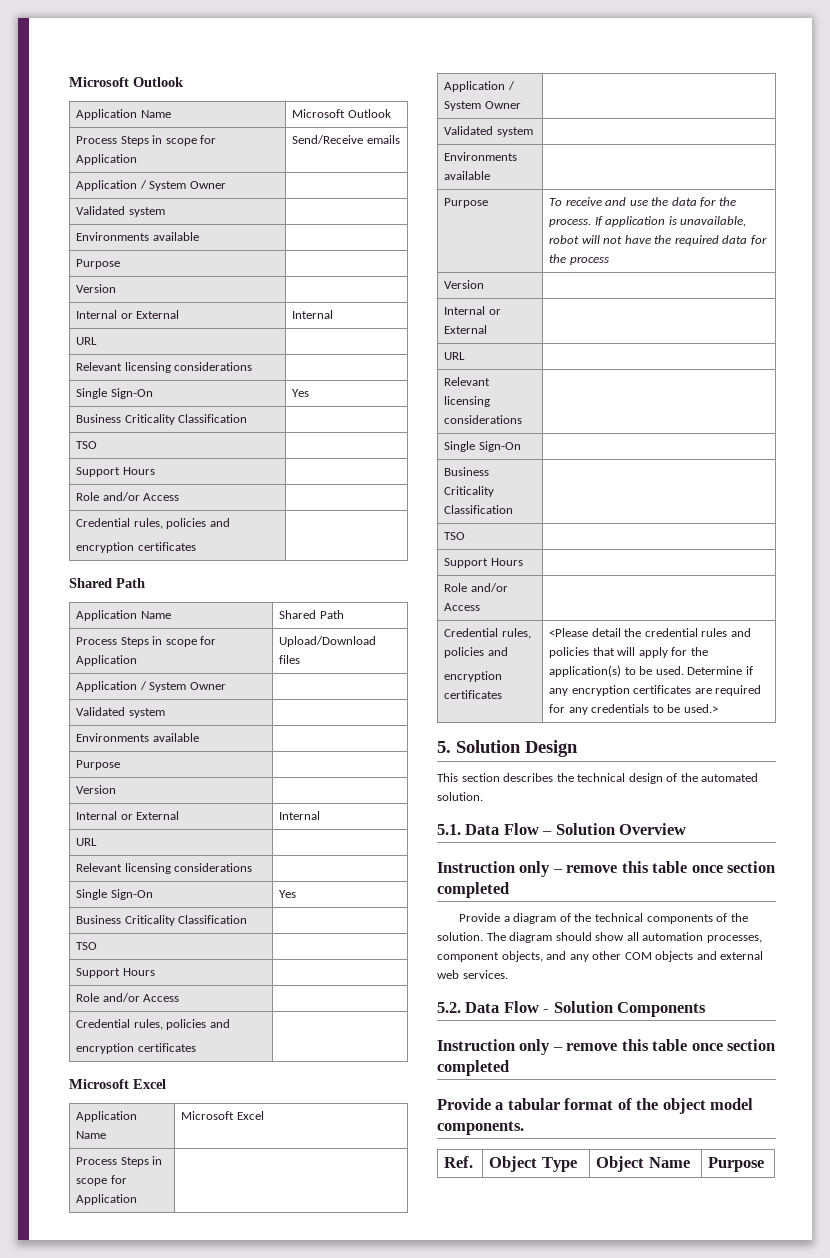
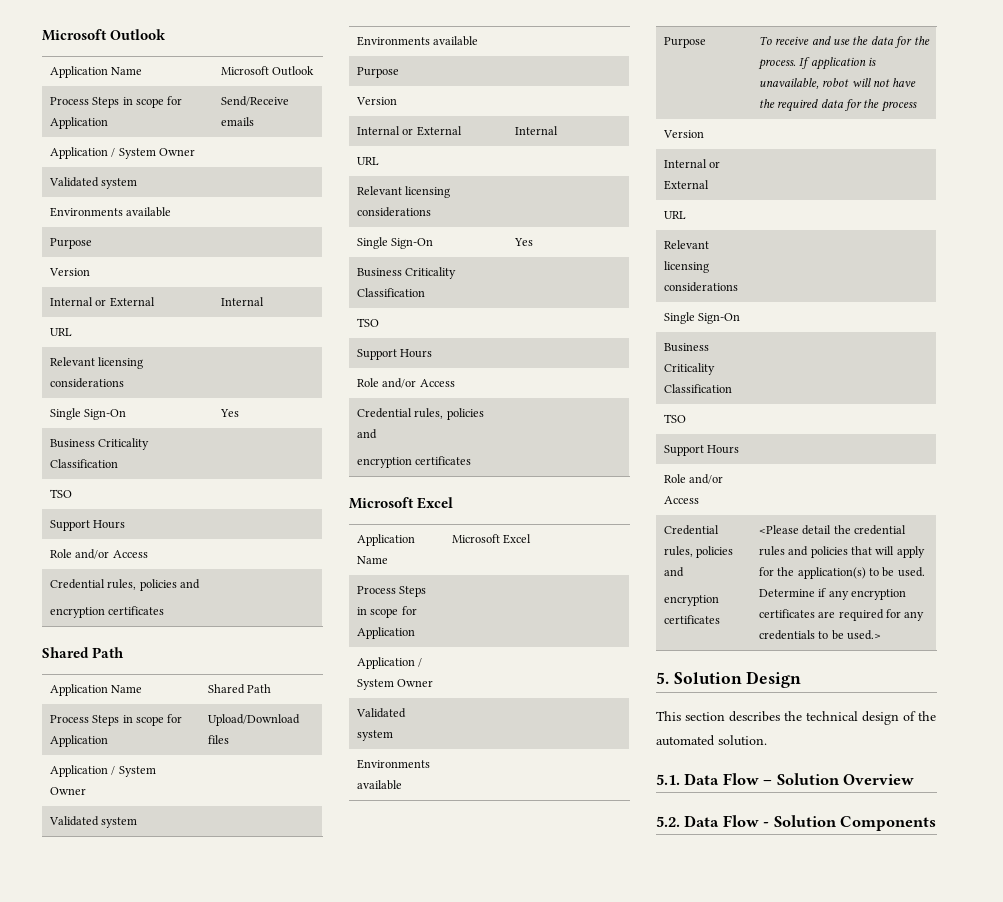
  5.1. Data Flow – Solution Overview
- Instruction only – remove this table once section completed
- Provide a diagram of the technical components of the solution. The diagram should show all automation processes, component objects, and any other COM objects and external web services.
  5.2. Data Flow - Solution Components
- Instruction only – remove this table once section completed
- Provide a tabular format of the object model components.
- Ref. | Object Type | Object Name | Purpose

